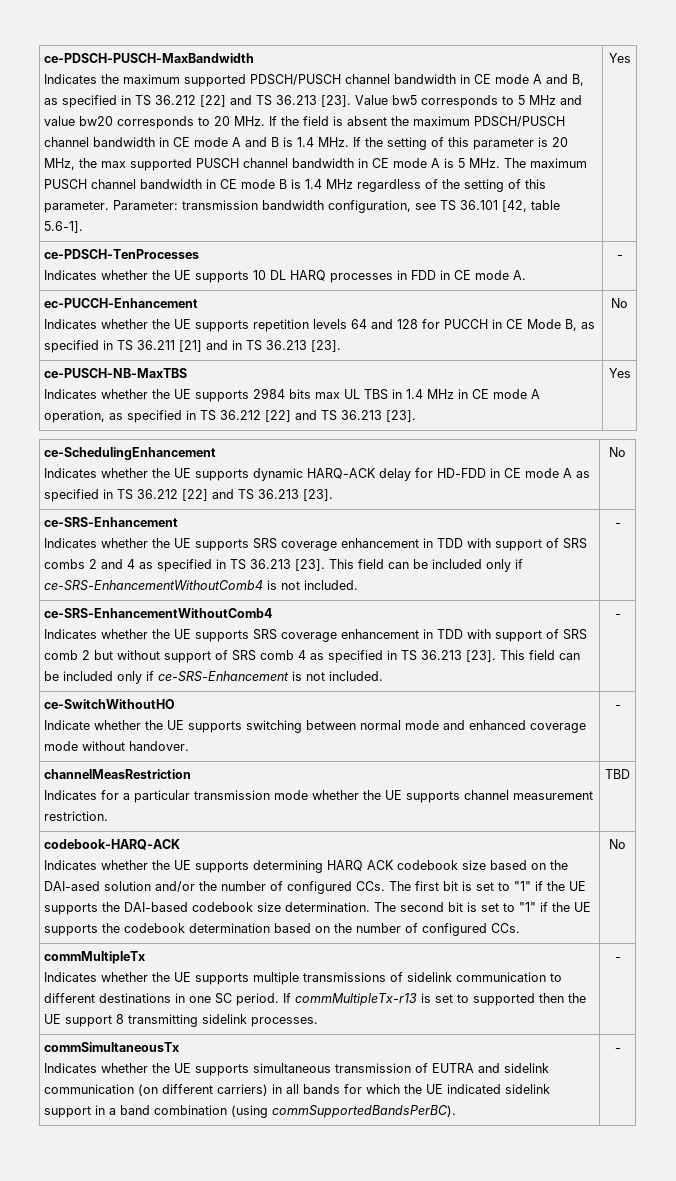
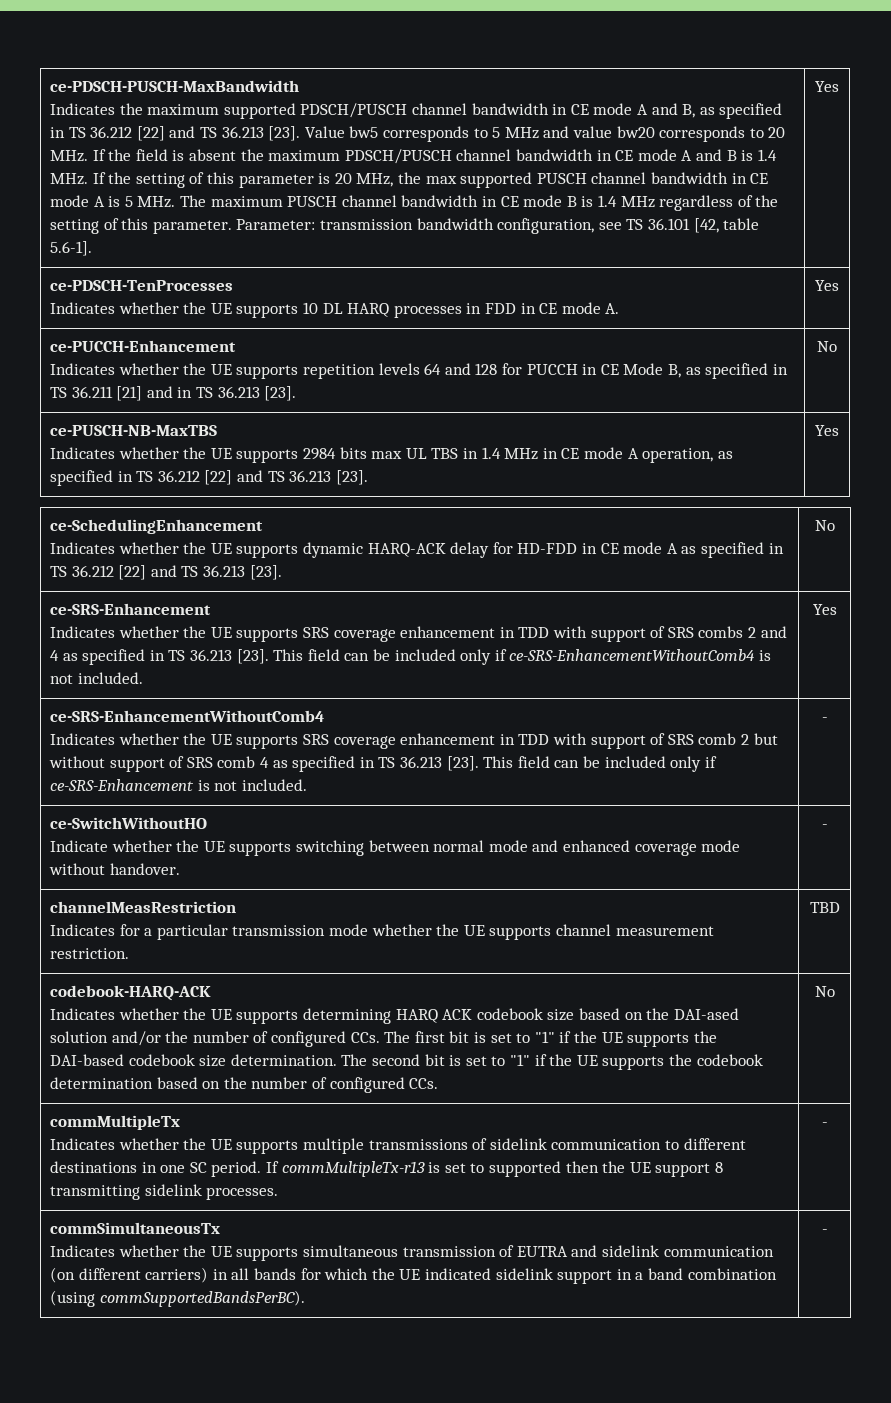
  ce-PDSCH-TenProcesses
- Indicates whether the UE supports 10 DL HARQ processes in FDD in CE mode A. | -
- ec-PUCCH-Enhancement
+ Indicates whether the UE supports 10 DL HARQ processes in FDD in CE mode A. | Yes
+ ce-PUCCH-Enhancement
  ce-SchedulingEnhancement
  Indicates whether the UE supports dynamic HARQ-ACK delay for HD-FDD in CE mode A as specified in TS 36.212 [22] and TS 36.213 [23]. | No
  ce-SRS-Enhancement
- Indicates whether the UE supports SRS coverage enhancement in TDD with support of SRS combs 2 and 4 as specified in TS 36.213 [23]. This field can be included only if ce-SRS-EnhancementWithoutComb4 is not included. | -
+ Indicates whether the UE supports SRS coverage enhancement in TDD with support of SRS combs 2 and 4 as specified in TS 36.213 [23]. This field can be included only if ce-SRS-EnhancementWithoutComb4 is not included. | Yes

